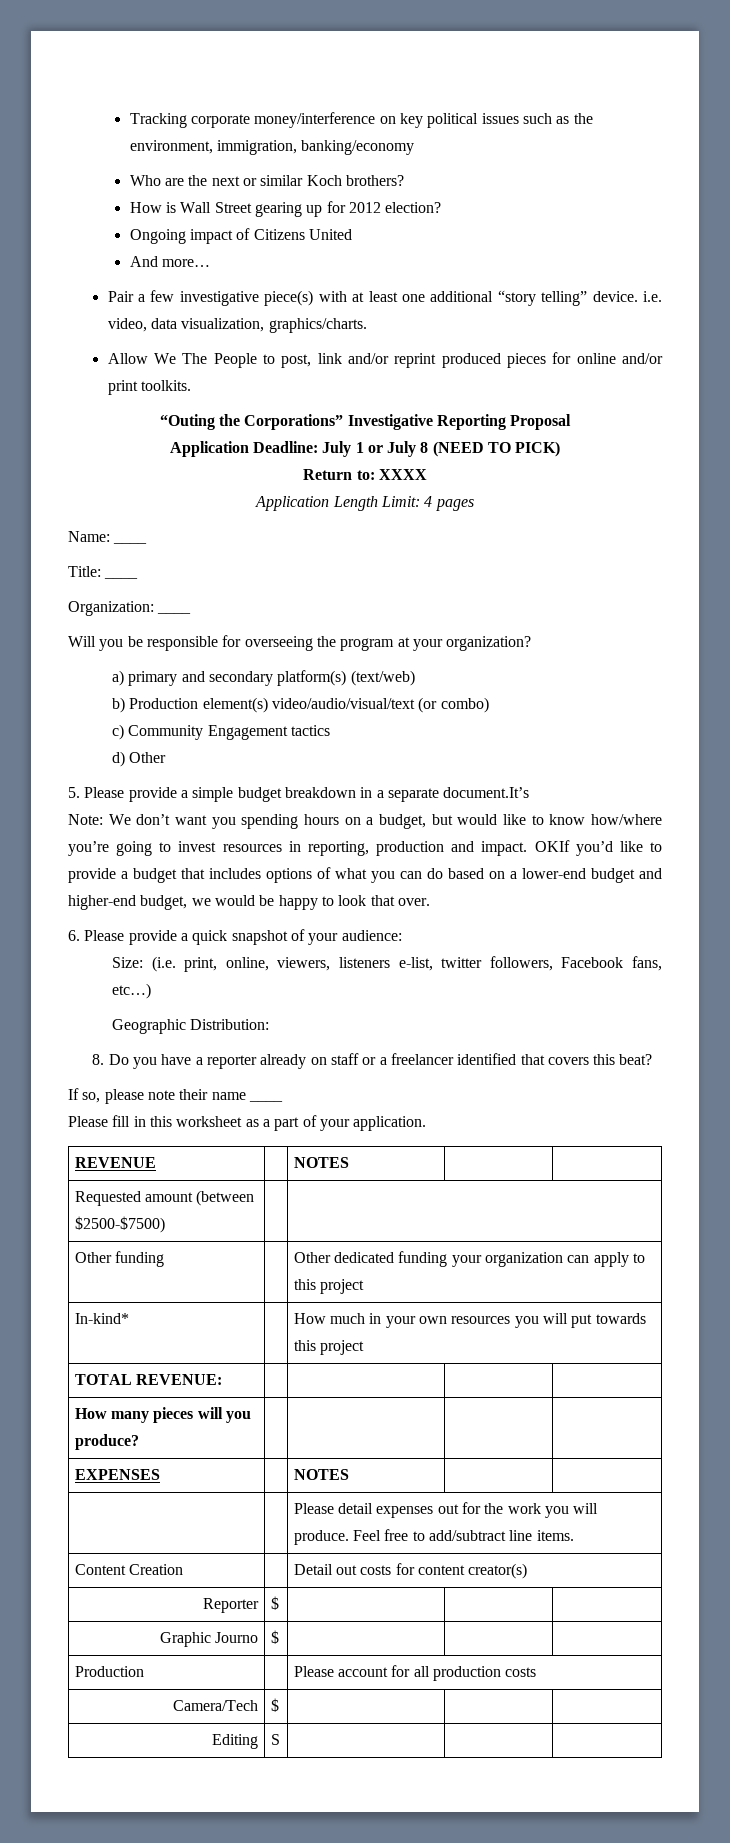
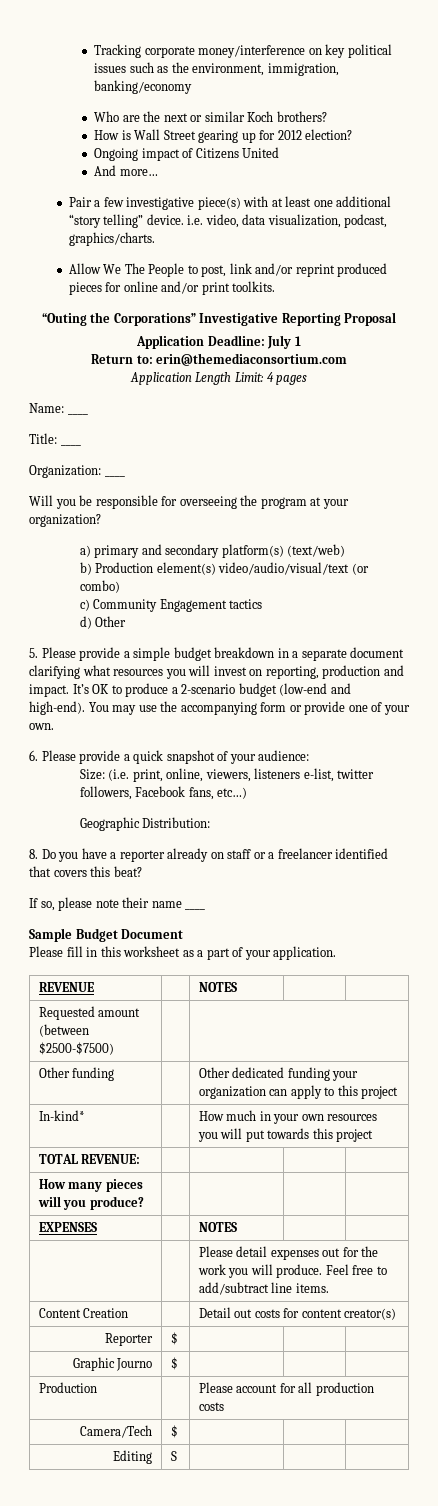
- Pair a few investigative piece(s) with at least one additional “story telling” device. i.e. video, data visualization, graphics/charts.
+ Pair a few investigative piece(s) with at least one additional “story telling” device. i.e. video, data visualization, podcast, graphics/charts.
- Application Deadline: July 1 or July 8 (NEED TO PICK)
+ Application Deadline: July 1
- Return to: XXXX
+ Return to: erin@themediaconsortium.com
- 5. Please provide a simple budget breakdown in a separate document.It’s
- Note: We don’t want you spending hours on a budget, but would like to know how/where you’re going to invest resources in reporting, production and impact. OKIf you’d like to provide a budget that includes options of what you can do based on a lower-end budget and higher-end budget, we would be happy to look that over.
+ 5. Please provide a simple budget breakdown in a separate document clarifying what resources you will invest on reporting, production and impact. It’s OK to produce a 2-scenario budget (low-end and high-end). You may use the accompanying form or provide one of your own.
+ Sample Budget Document

